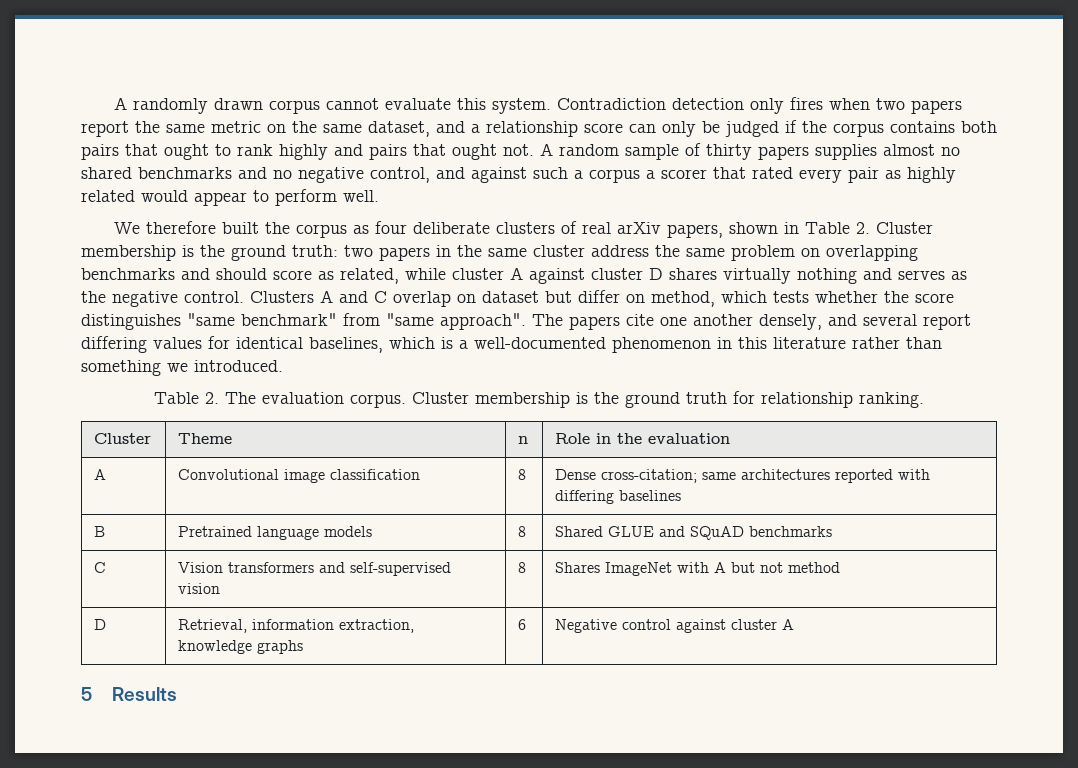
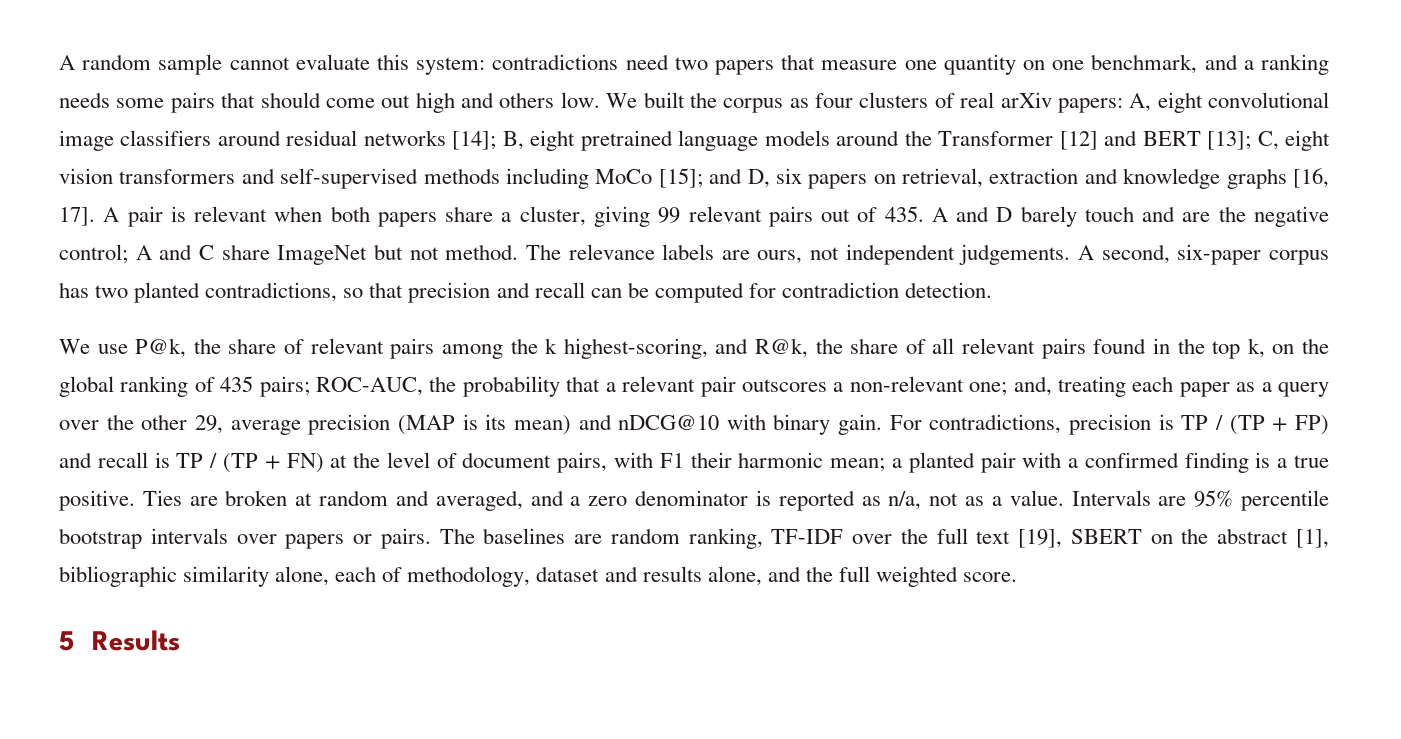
- A randomly drawn corpus cannot evaluate this system. Contradiction detection only fires when two papers report the same metric on the same dataset, and a relationship score can only be judged if the corpus contains both pairs that ought to rank highly and pairs that ought not. A random sample of thirty papers supplies almost no shared benchmarks and no negative control, and against such a corpus a scorer that rated every pair as highly related would appear to perform well.
- We therefore built the corpus as four deliberate clusters of real arXiv papers, shown in Table 2. Cluster membership is the ground truth: two papers in the same cluster address the same problem on overlapping benchmarks and should score as related, while cluster A against cluster D shares virtually nothing and serves as the negative control. Clusters A and C overlap on dataset but differ on method, which tests whether the score distinguishes "same benchmark" from "same approach". The papers cite one another densely, and several report differing values for identical baselines, which is a well-documented phenomenon in this literature rather than something we introduced.
- Table 2. The evaluation corpus. Cluster membership is the ground truth for relationship ranking.
- Cluster | Theme | n | Role in the evaluation
- A | Convolutional image classification | 8 | Dense cross-citation; same architectures reported with differing baselines
- B | Pretrained language models | 8 | Shared GLUE and SQuAD benchmarks
- C | Vision transformers and self-supervised vision | 8 | Shares ImageNet with A but not method
- D | Retrieval, information extraction, knowledge graphs | 6 | Negative control against cluster A
+ A random sample cannot evaluate this system: contradictions need two papers that measure one quantity on one benchmark, and a ranking needs some pairs that should come out high and others low. We built the corpus as four clusters of real arXiv papers: A, eight convolutional image classifiers around residual networks [14]; B, eight pretrained language models around the Transformer [12] and BERT [13]; C, eight vision transformers and self-supervised methods including MoCo [15]; and D, six papers on retrieval, extraction and knowledge graphs [16, 17]. A pair is relevant when both papers share a cluster, giving 99 relevant pairs out of 435. A and D barely touch and are the negative control; A and C share ImageNet but not method. The relevance labels are ours, not independent judgements. A second, six-paper corpus has two planted contradictions, so that precision and recall can be computed for contradiction detection.
+ We use P@k, the share of relevant pairs among the k highest-scoring, and R@k, the share of all relevant pairs found in the top k, on the global ranking of 435 pairs; ROC-AUC, the probability that a relevant pair outscores a non-relevant one; and, treating each paper as a query over the other 29, average precision (MAP is its mean) and nDCG@10 with binary gain. For contradictions, precision is TP / (TP + FP) and recall is TP / (TP + FN) at the level of document pairs, with F1 their harmonic mean; a planted pair with a confirmed finding is a true positive. Ties are broken at random and averaged, and a zero denominator is reported as n/a, not as a value. Intervals are 95% percentile bootstrap intervals over papers or pairs. The baselines are random ranking, TF-IDF over the full text [19], SBERT on the abstract [1], bibliographic similarity alone, each of methodology, dataset and results alone, and the full weighted score.

